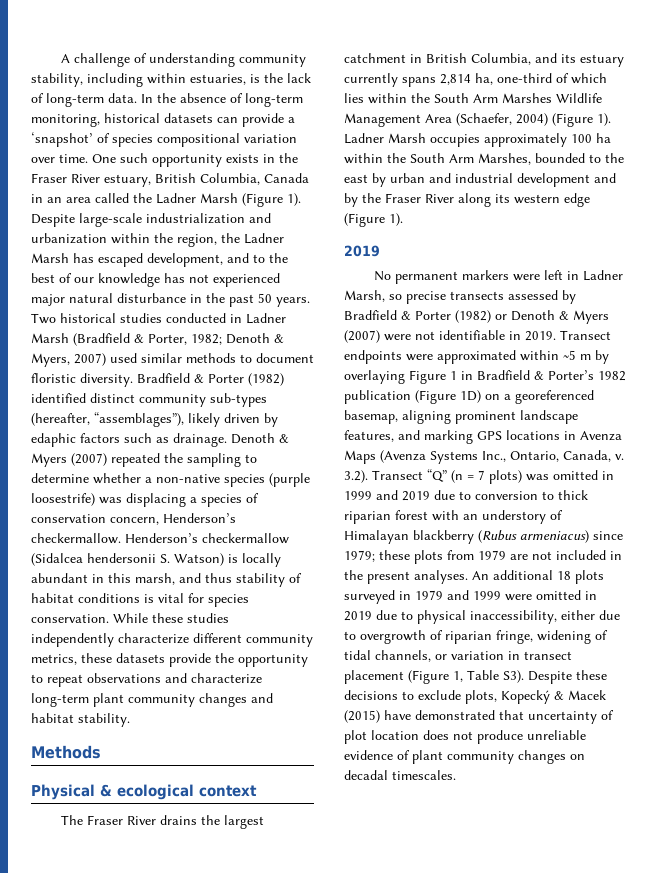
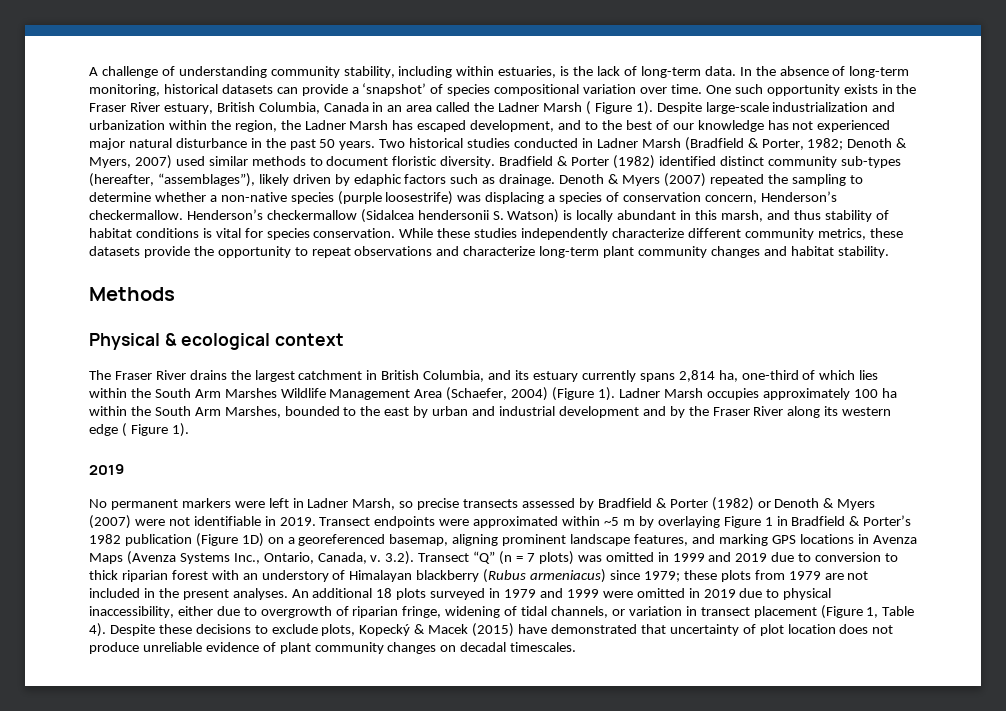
- One such opportunity exists in the Fraser River estuary, British Columbia, Canada in an area called the Ladner Marsh (Figure 1).
+ One such opportunity exists in the Fraser River estuary, British Columbia, Canada in an area called the Ladner Marsh ( Figure 1).
- Ladner Marsh occupies approximately 100 ha within the South Arm Marshes, bounded to the east by urban and industrial development and by the Fraser River along its western edge (Figure 1).
+ Ladner Marsh occupies approximately 100 ha within the South Arm Marshes, bounded to the east by urban and industrial development and by the Fraser River along its western edge ( Figure 1).
- An additional 18 plots surveyed in 1979 and 1999 were omitted in 2019 due to physical inaccessibility, either due to overgrowth of riparian fringe, widening of tidal channels, or variation in transect placement (Figure 1, Table S3). Despite these decisions to exclude plots, Kopecký & Macek (2015) have demonstrated that uncertainty of plot location does not produce unreliable evidence of plant community changes on decadal timescales.
+ An additional 18 plots surveyed in 1979 and 1999 were omitted in 2019 due to physical inaccessibility, either due to overgrowth of riparian fringe, widening of tidal channels, or variation in transect placement (Figure 1, Table 4). Despite these decisions to exclude plots, Kopecký & Macek (2015) have demonstrated that uncertainty of plot location does not produce unreliable evidence of plant community changes on decadal timescales.

